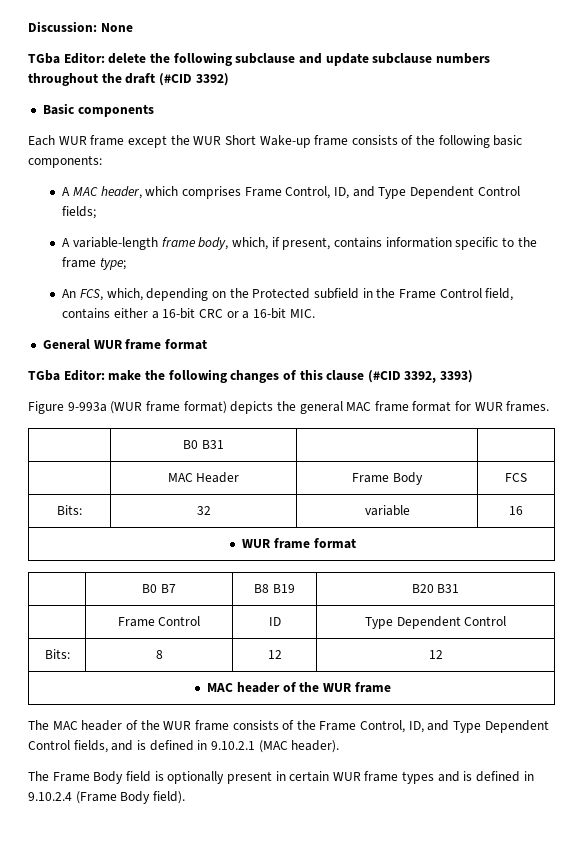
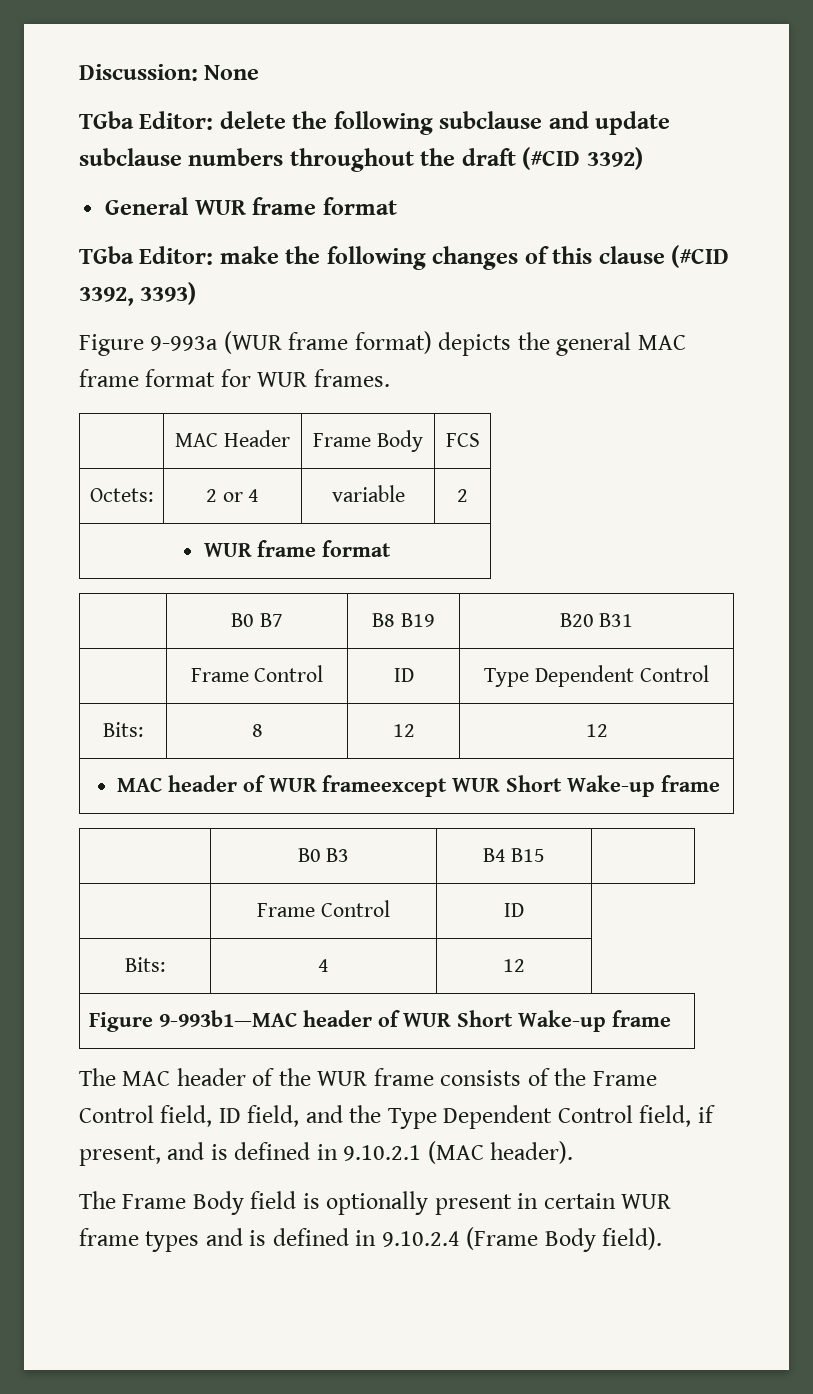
- Basic components
- Each WUR frame except the WUR Short Wake-up frame consists of the following basic components:
- A MAC header, which comprises Frame Control, ID, and Type Dependent Control fields;
- A variable-length frame body, which, if present, contains information specific to the frame type;
- An FCS, which, depending on the Protected subfield in the Frame Control field, contains either a 16-bit CRC or a 16-bit MIC.
- | B0 B31 | |
- Bits: | 32 | variable | 16
+ Octets: | 2 or 4 | variable | 2
  Bits: | 8 | 12 | 12
- MAC header of the WUR frame
+ MAC header of WUR frameexcept WUR Short Wake-up frame
+ | B0 B3 | B4 B15 |
+ | Frame Control | ID
+ Bits: | 4 | 12
+ Figure 9-993b1—MAC header of WUR Short Wake-up frame
- The MAC header of the WUR frame consists of the Frame Control, ID, and Type Dependent Control fields, and is defined in 9.10.2.1 (MAC header).
+ The MAC header of the WUR frame consists of the Frame Control field, ID field, and the Type Dependent Control field, if present, and is defined in 9.10.2.1 (MAC header).

